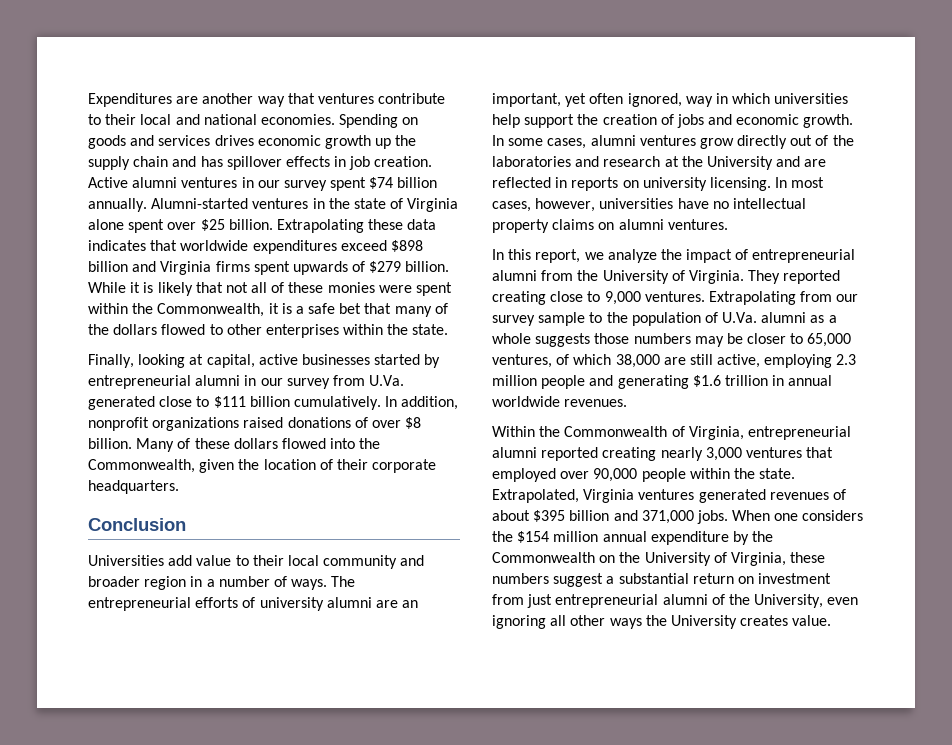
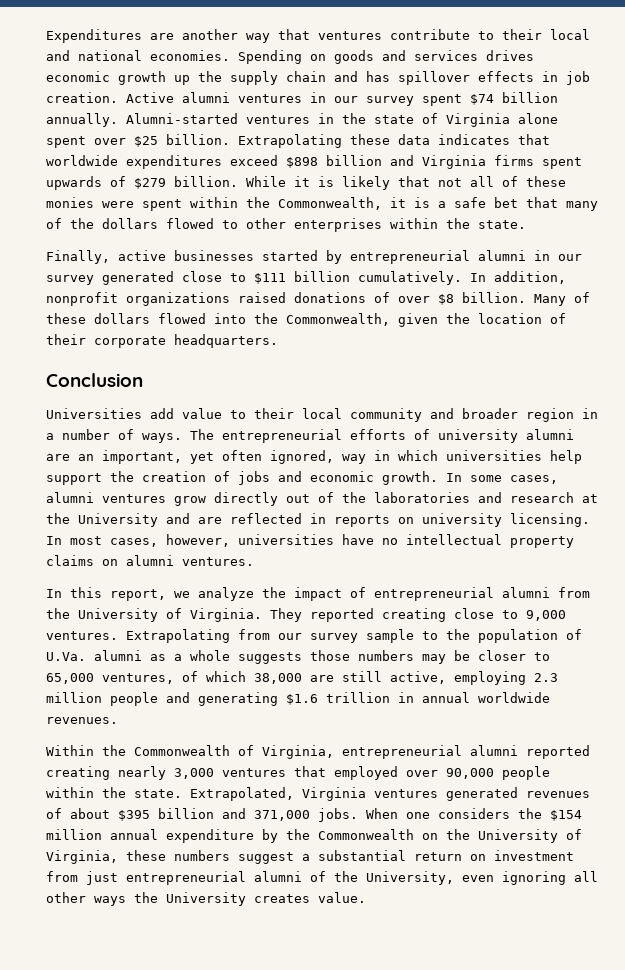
- Finally, looking at capital, active businesses started by entrepreneurial alumni in our survey from U.Va. generated close to $111 billion cumulatively.
+ Finally, active businesses started by entrepreneurial alumni in our survey generated close to $111 billion cumulatively.

